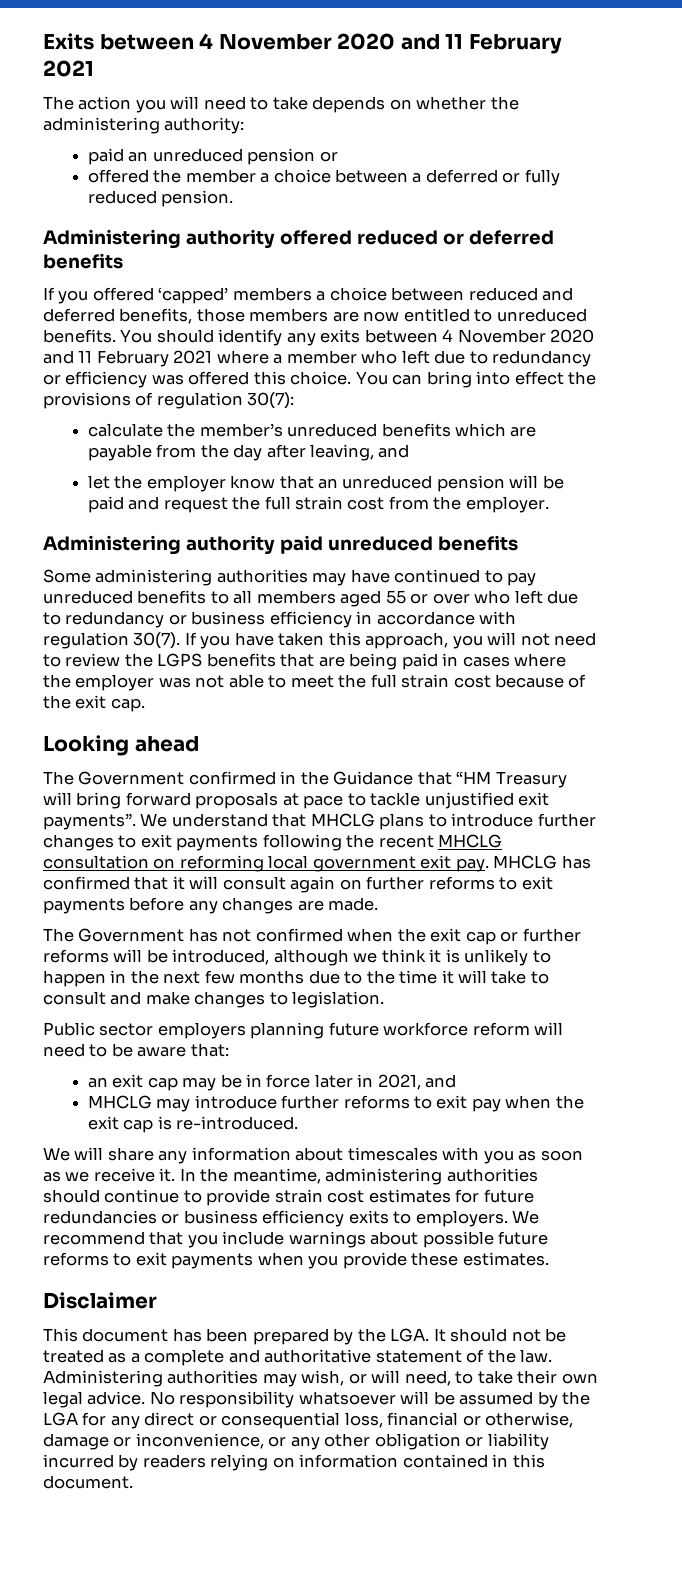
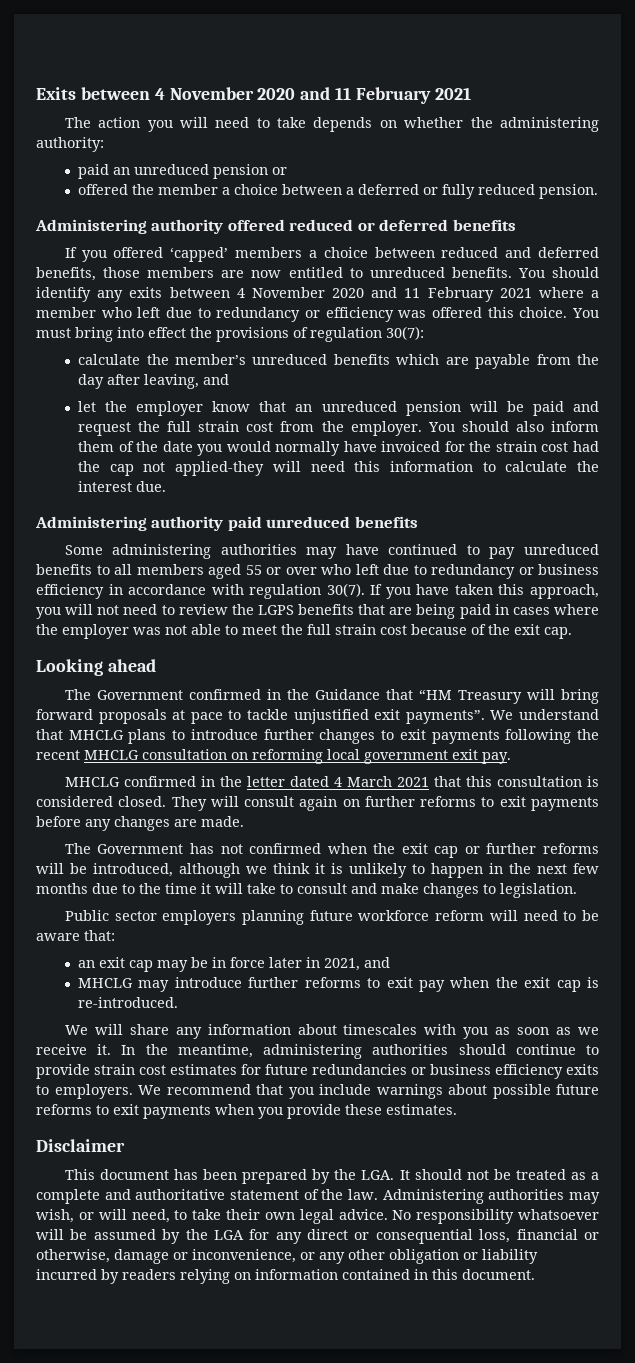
- You can bring into effect the provisions of regulation 30(7):
+ You must bring into effect the provisions of regulation 30(7):
+ You should also inform them of the date you would normally have invoiced for the strain cost had the cap not applied-they will need this information to calculate the interest due.
- We understand that MHCLG plans to introduce further changes to exit payments following the recent MHCLG consultation on reforming local government exit pay. MHCLG has confirmed that it will consult again on further reforms to exit payments before any changes are made.
+ We understand that MHCLG plans to introduce further changes to exit payments following the recent MHCLG consultation on reforming local government exit pay.
+ MHCLG confirmed in the letter dated 4 March 2021 that this consultation is considered closed. They will consult again on further reforms to exit payments before any changes are made.

